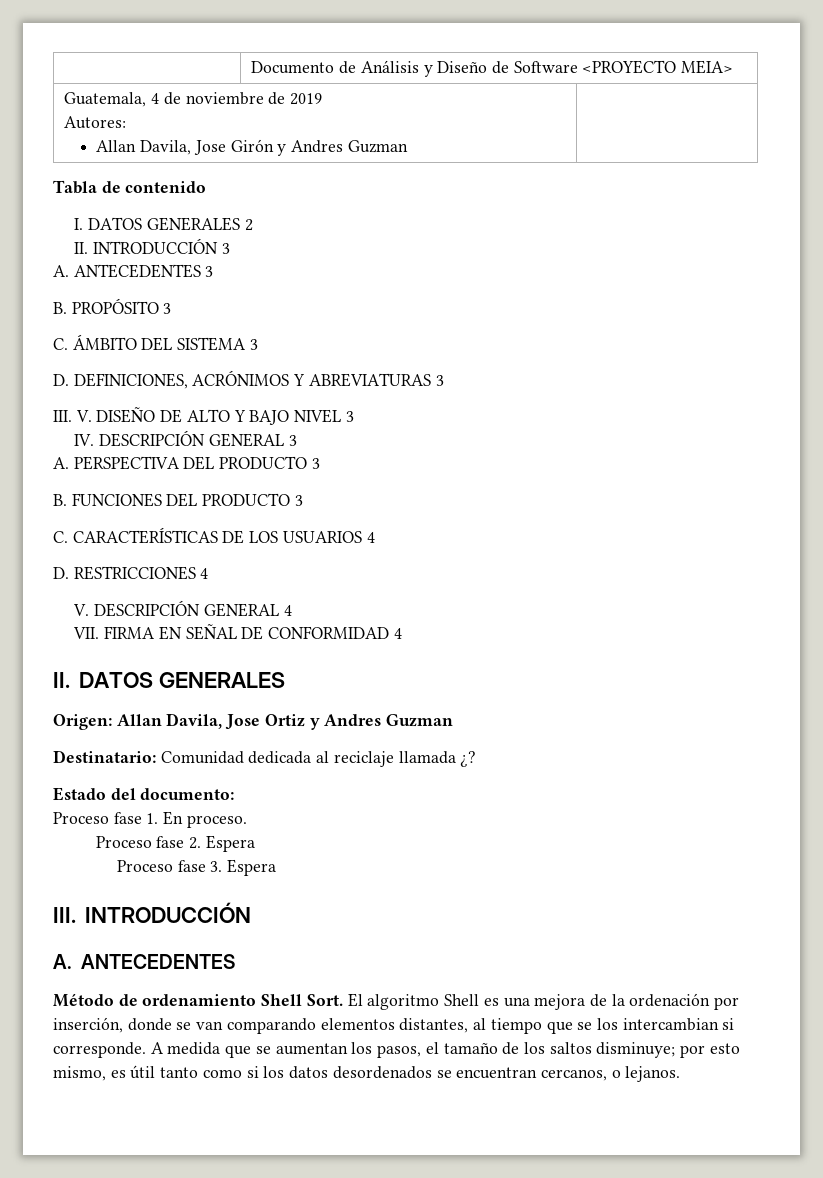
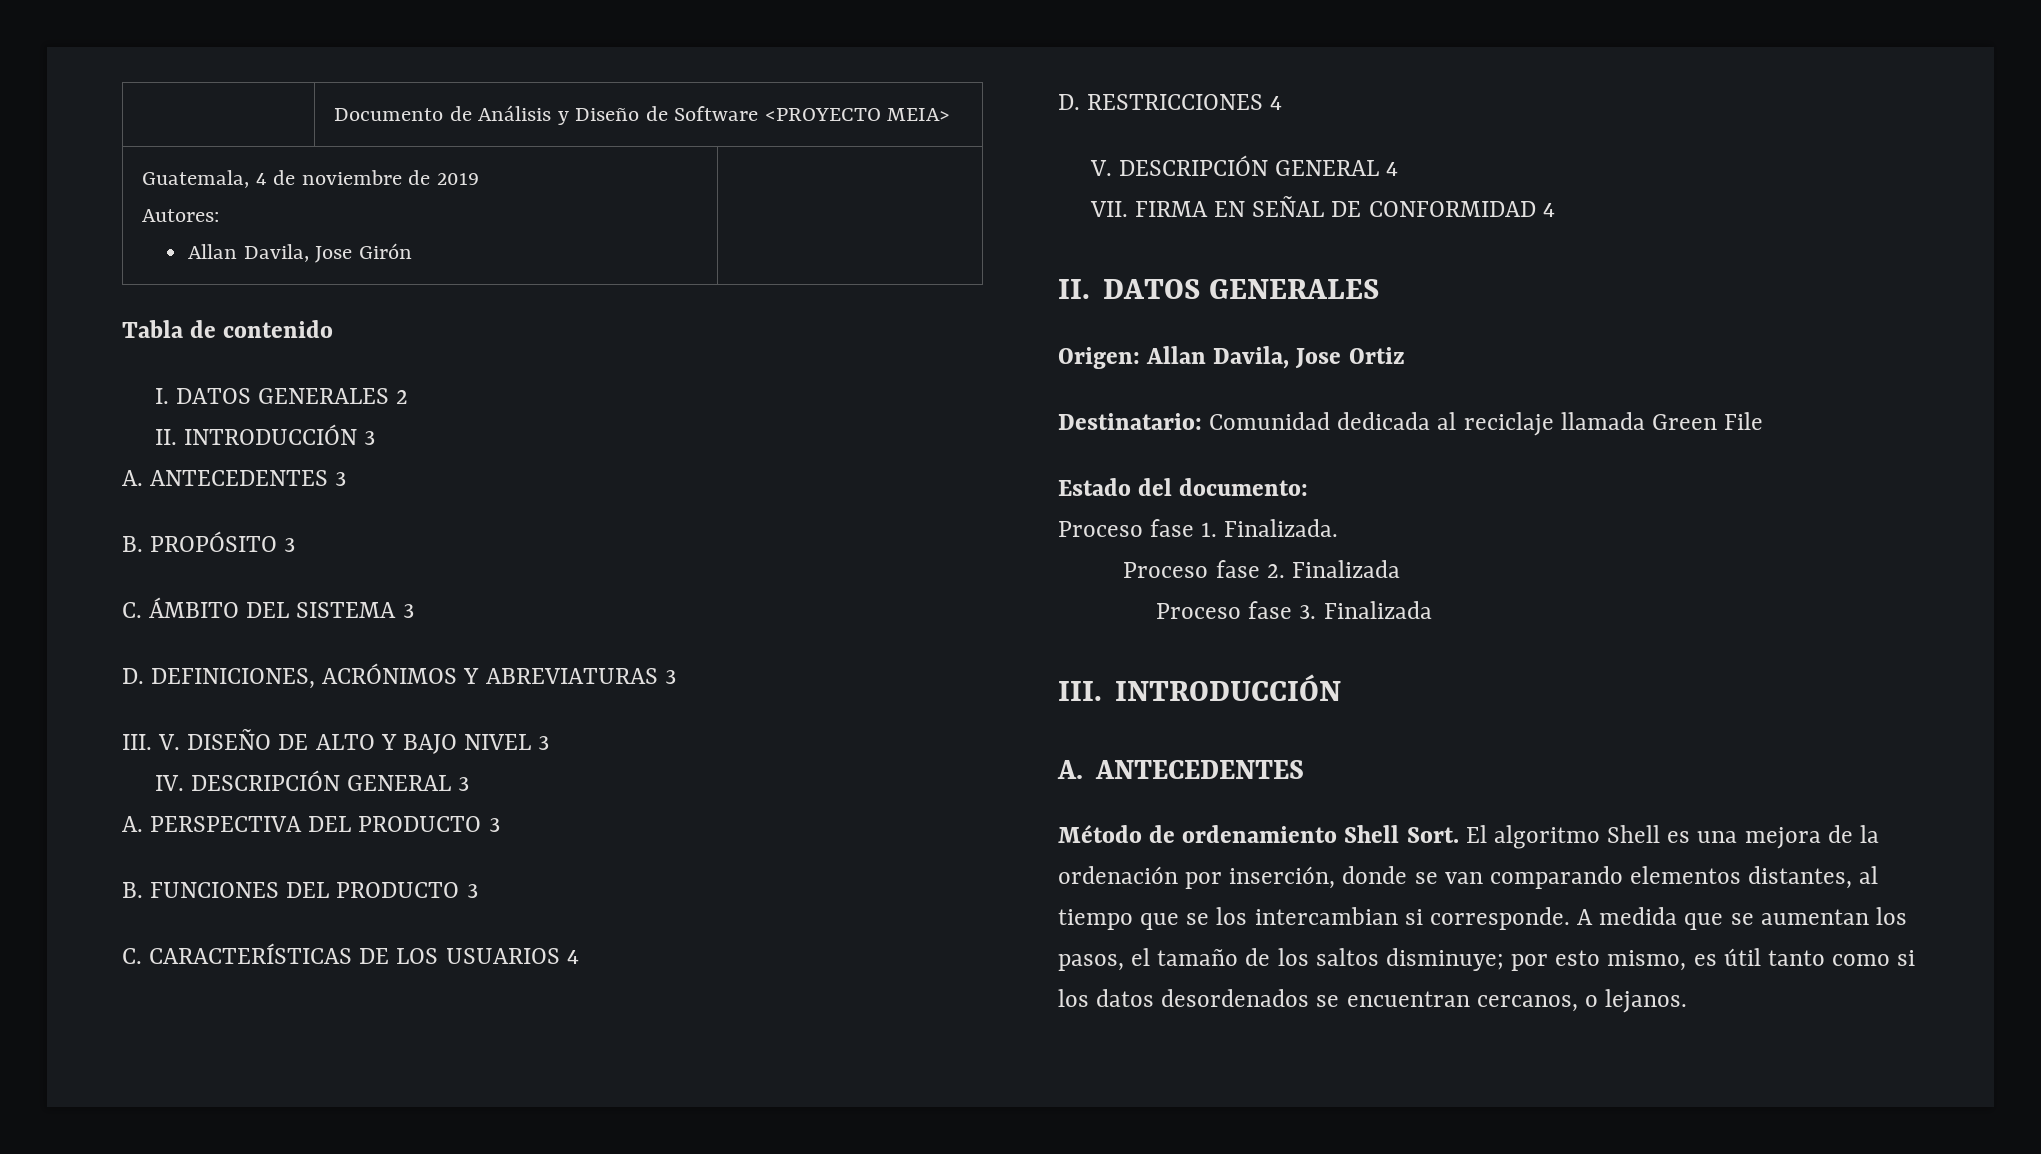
  Guatemala, 4 de noviembre de 2019
  Autores:
- Allan Davila, Jose Girón y Andres Guzman |
+ Allan Davila, Jose Girón |
- Origen: Allan Davila, Jose Ortiz y Andres Guzman
+ Origen: Allan Davila, Jose Ortiz
- Destinatario: Comunidad dedicada al reciclaje llamada ¿?
+ Destinatario: Comunidad dedicada al reciclaje llamada Green File
- Proceso fase 1. En proceso.
+ Proceso fase 1. Finalizada.
- Proceso fase 2. Espera
+ Proceso fase 2. Finalizada
- Proceso fase 3. Espera
+ Proceso fase 3. Finalizada

